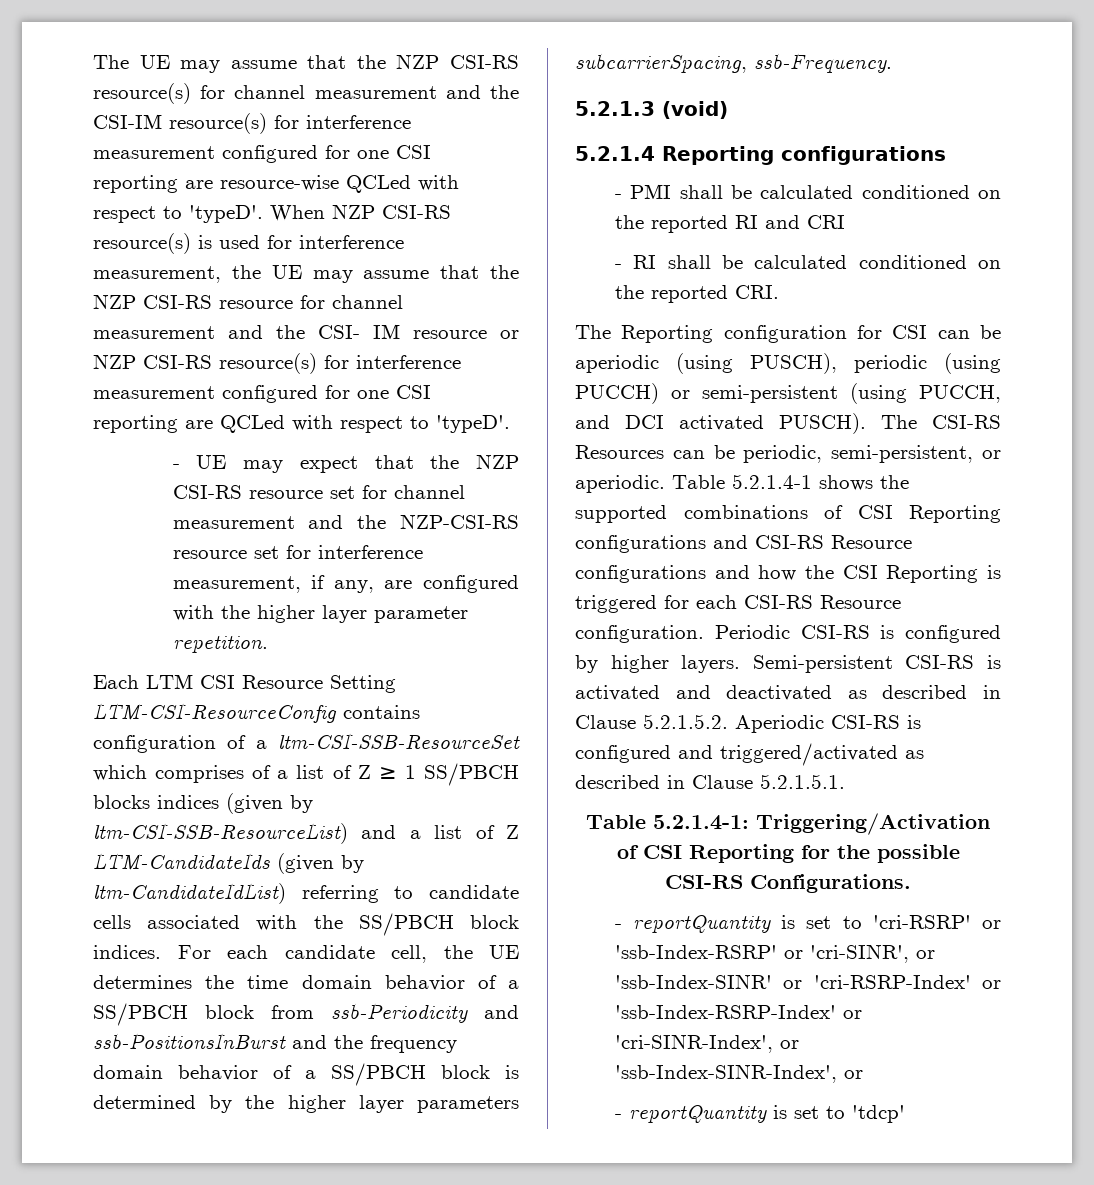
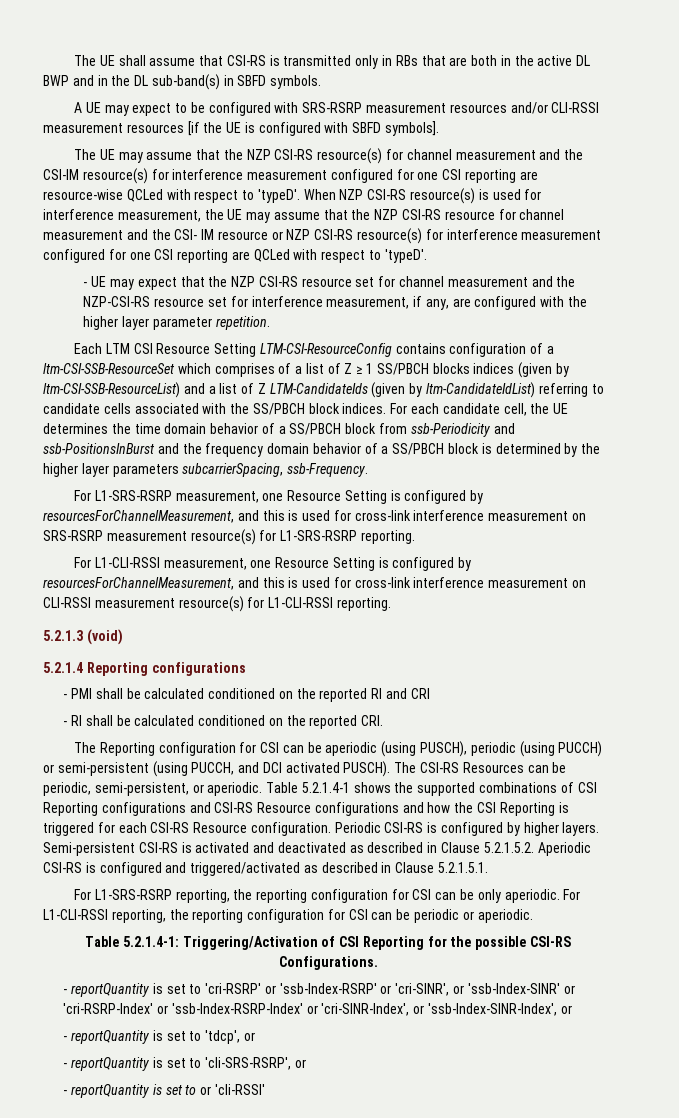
+ The UE shall assume that CSI-RS is transmitted only in RBs that are both in the active DL BWP and in the DL sub-band(s) in SBFD symbols.
+ A UE may expect to be configured with SRS-RSRP measurement resources and/or CLI-RSSI measurement resources [if the UE is configured with SBFD symbols].
+ For L1-SRS-RSRP measurement, one Resource Setting is configured by resourcesForChannelMeasurement, and this is used for cross-link interference measurement on SRS-RSRP measurement resource(s) for L1-SRS-RSRP reporting.
+ For L1-CLI-RSSI measurement, one Resource Setting is configured by resourcesForChannelMeasurement, and this is used for cross-link interference measurement on CLI-RSSI measurement resource(s) for L1-CLI-RSSI reporting.
+ For L1-SRS-RSRP reporting, the reporting configuration for CSI can be only aperiodic. For L1-CLI-RSSI reporting, the reporting configuration for CSI can be periodic or aperiodic.
- - reportQuantity is set to 'tdcp'
+ - reportQuantity is set to 'tdcp', or
+ - reportQuantity is set to 'cli-SRS-RSRP', or
+ - reportQuantity is set to or 'cli-RSSI'

